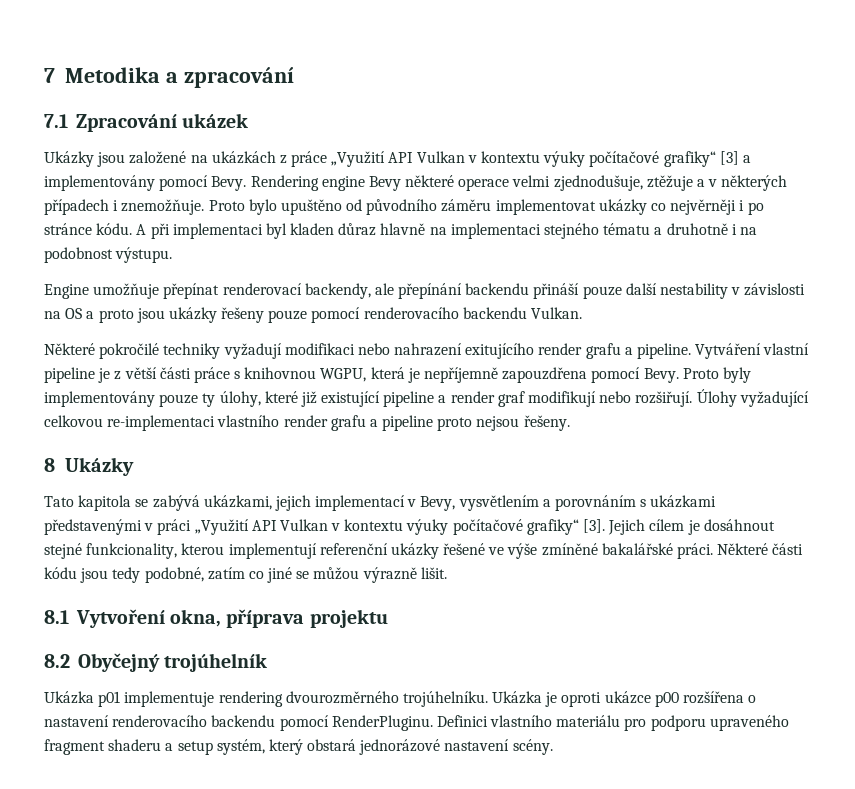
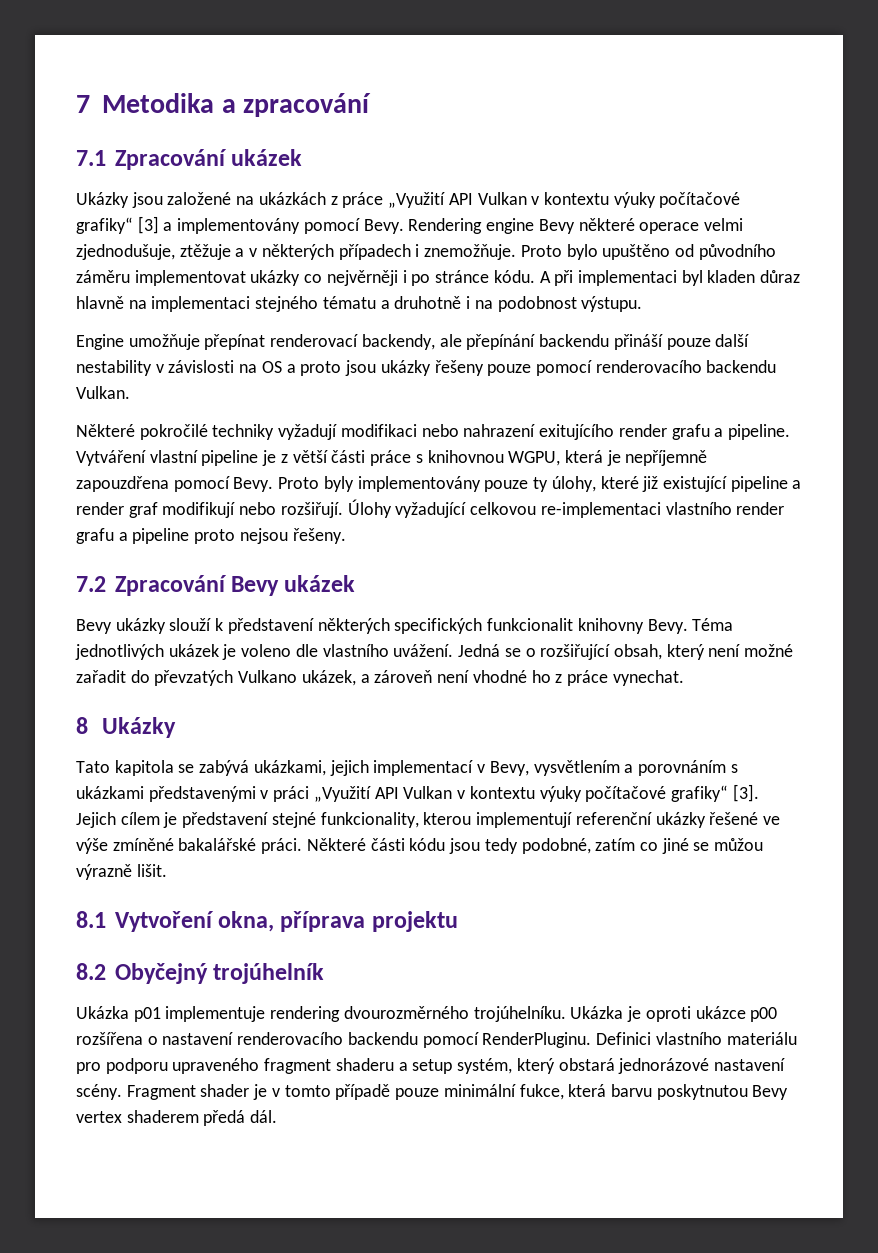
+ 7.2 Zpracování Bevy ukázek
+ Bevy ukázky slouží k představení některých specifických funkcionalit knihovny Bevy. Téma jednotlivých ukázek je voleno dle vlastního uvážení. Jedná se o rozšiřující obsah, který není možné zařadit do převzatých Vulkano ukázek, a zároveň není vhodné ho z práce vynechat.
- Jejich cílem je dosáhnout stejné funkcionality, kterou implementují referenční ukázky řešené ve výše zmíněné bakalářské práci.
+ Jejich cílem je představení stejné funkcionality, kterou implementují referenční ukázky řešené ve výše zmíněné bakalářské práci.
+ Fragment shader je v tomto případě pouze minimální fukce, která barvu poskytnutou Bevy vertex shaderem předá dál.

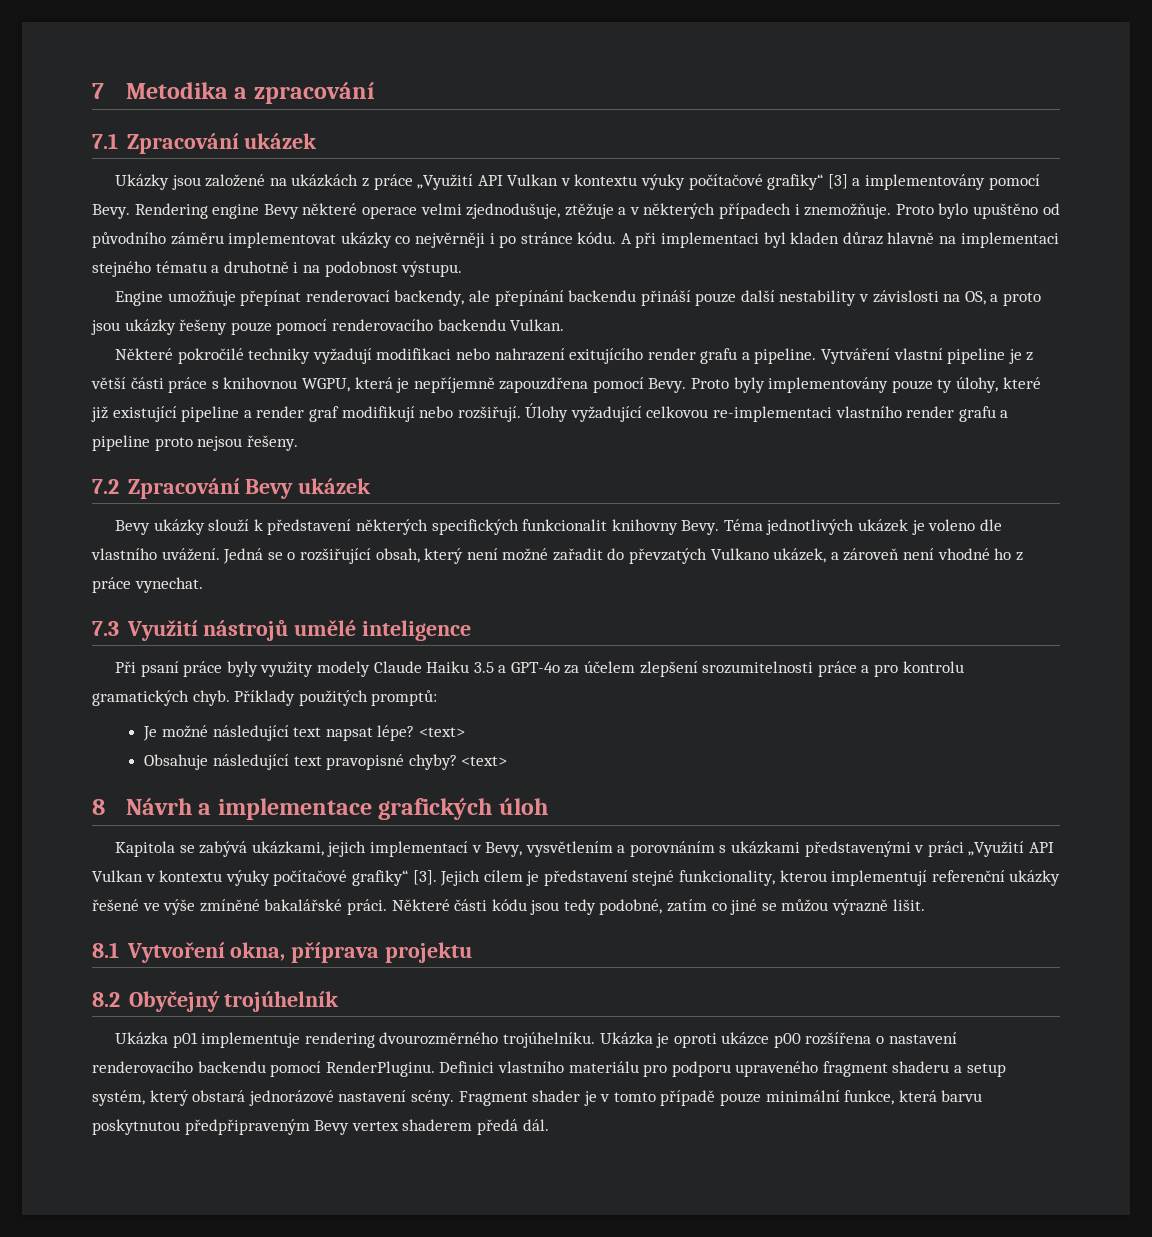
- Engine umožňuje přepínat renderovací backendy, ale přepínání backendu přináší pouze další nestability v závislosti na OS a proto jsou ukázky řešeny pouze pomocí renderovacího backendu Vulkan.
+ Engine umožňuje přepínat renderovací backendy, ale přepínání backendu přináší pouze další nestability v závislosti na OS, a proto jsou ukázky řešeny pouze pomocí renderovacího backendu Vulkan.
- 8 Ukázky
- Tato kapitola se zabývá ukázkami, jejich implementací v Bevy, vysvětlením a porovnáním s ukázkami představenými v práci „Využití API Vulkan v kontextu výuky počítačové grafiky“ [3].
+ 7.3 Využití nástrojů umělé inteligence
+ Při psaní práce byly využity modely Claude Haiku 3.5 a GPT-4o za účelem zlepšení srozumitelnosti práce a pro kontrolu gramatických chyb. Příklady použitých promptů:
+ Je možné následující text napsat lépe? <text>
+ Obsahuje následující text pravopisné chyby? <text>
+ 8 Návrh a implementace grafických úloh
+ Kapitola se zabývá ukázkami, jejich implementací v Bevy, vysvětlením a porovnáním s ukázkami představenými v práci „Využití API Vulkan v kontextu výuky počítačové grafiky“ [3].
- Fragment shader je v tomto případě pouze minimální fukce, která barvu poskytnutou Bevy vertex shaderem předá dál.
+ Fragment shader je v tomto případě pouze minimální funkce, která barvu poskytnutou předpřipraveným Bevy vertex shaderem předá dál.

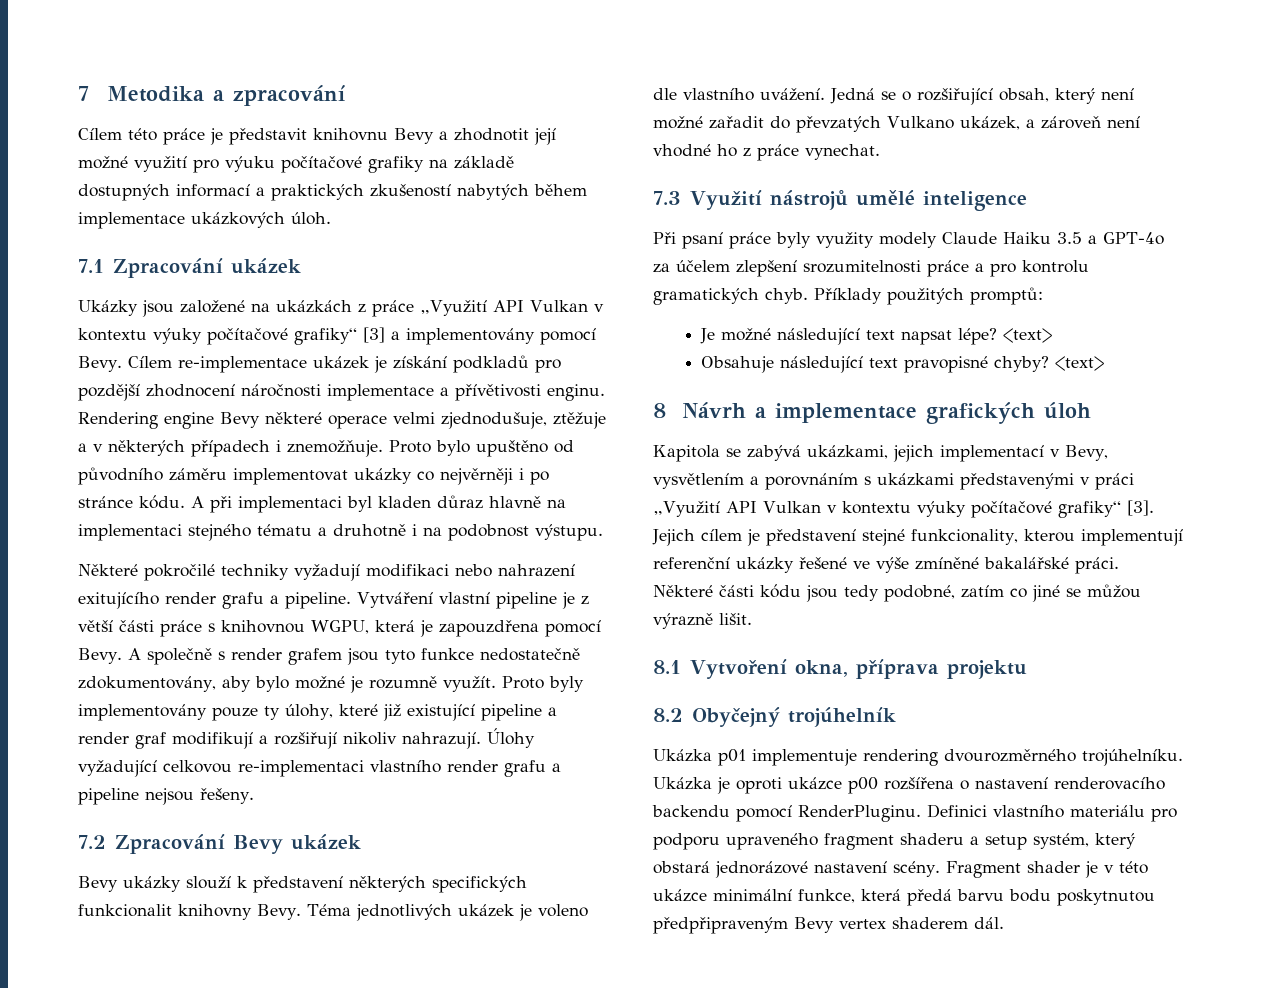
+ Cílem této práce je představit knihovnu Bevy a zhodnotit její možné využití pro výuku počítačové grafiky na základě dostupných informací a praktických zkušeností nabytých během implementace ukázkových úloh.
+ Cílem re-implementace ukázek je získání podkladů pro pozdější zhodnocení náročnosti implementace a přívětivosti enginu.
- Engine umožňuje přepínat renderovací backendy, ale přepínání backendu přináší pouze další nestability v závislosti na OS, a proto jsou ukázky řešeny pouze pomocí renderovacího backendu Vulkan.
- Vytváření vlastní pipeline je z větší části práce s knihovnou WGPU, která je nepříjemně zapouzdřena pomocí Bevy.
+ Vytváření vlastní pipeline je z větší části práce s knihovnou WGPU, která je zapouzdřena pomocí Bevy.
+ A společně s render grafem jsou tyto funkce nedostatečně zdokumentovány, aby bylo možné je rozumně využít.
- Proto byly implementovány pouze ty úlohy, které již existující pipeline a render graf modifikují nebo rozšiřují.
+ Proto byly implementovány pouze ty úlohy, které již existující pipeline a render graf modifikují a rozšiřují nikoliv nahrazují.
- Úlohy vyžadující celkovou re-implementaci vlastního render grafu a pipeline proto nejsou řešeny.
+ Úlohy vyžadující celkovou re-implementaci vlastního render grafu a pipeline nejsou řešeny.
- Fragment shader je v tomto případě pouze minimální funkce, která barvu poskytnutou předpřipraveným Bevy vertex shaderem předá dál.
+ Fragment shader je v této ukázce minimální funkce, která předá barvu bodu poskytnutou předpřipraveným Bevy vertex shaderem dál.

